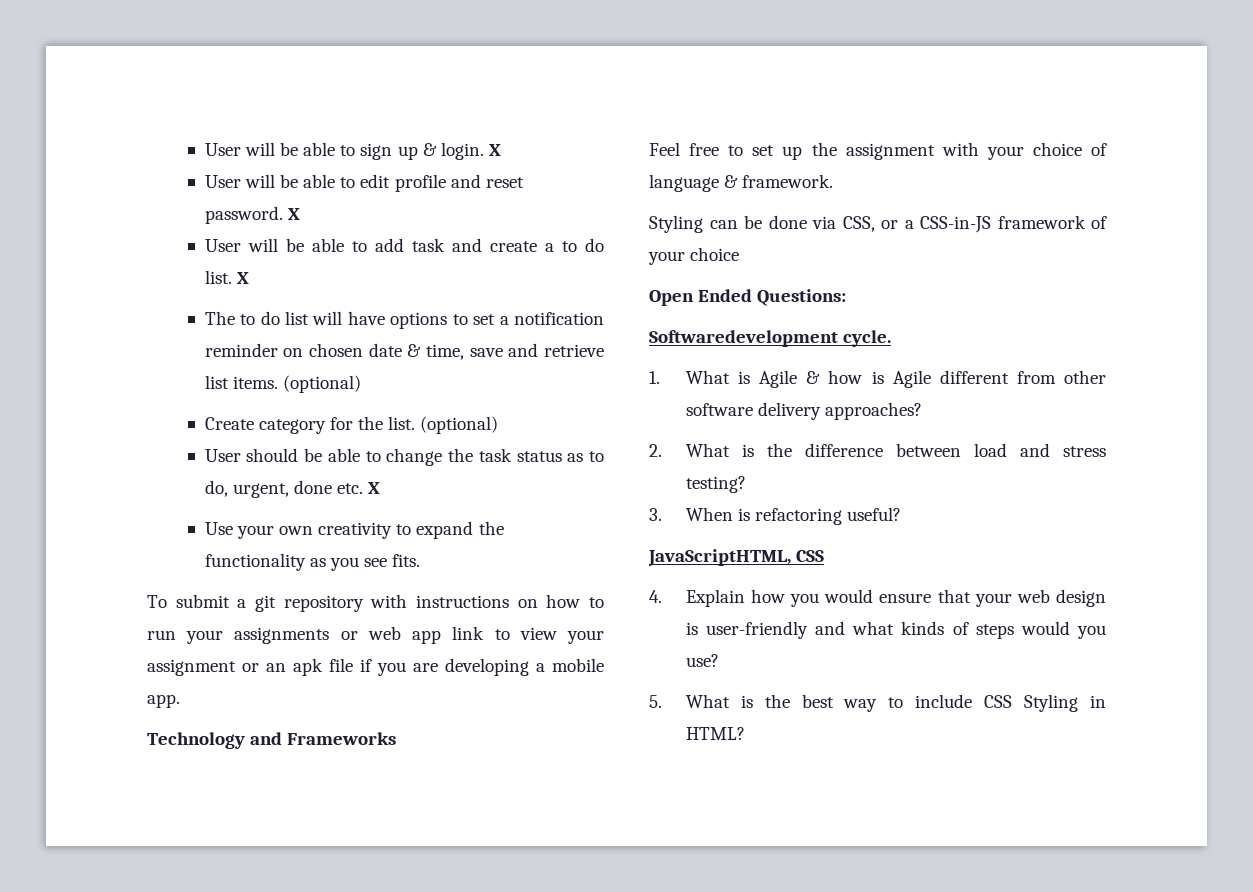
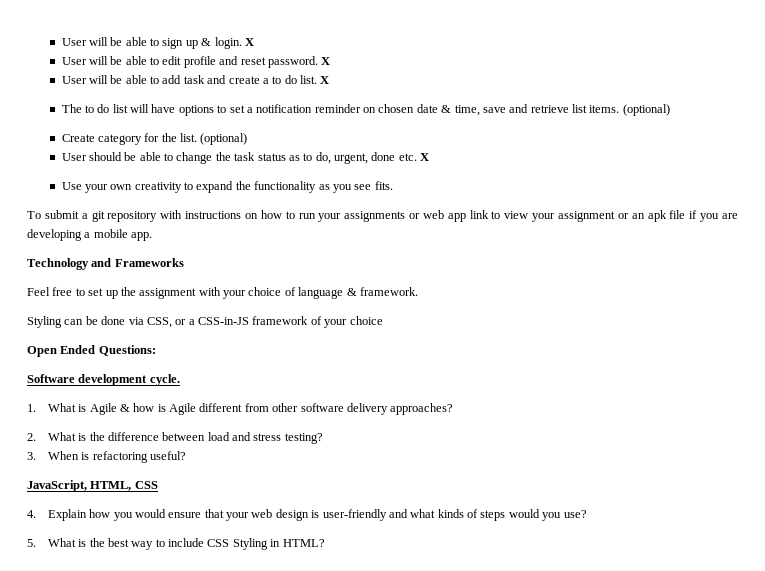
- Softwaredevelopment cycle.
+ Software development cycle.
- JavaScriptHTML, CSS
+ JavaScript, HTML, CSS

